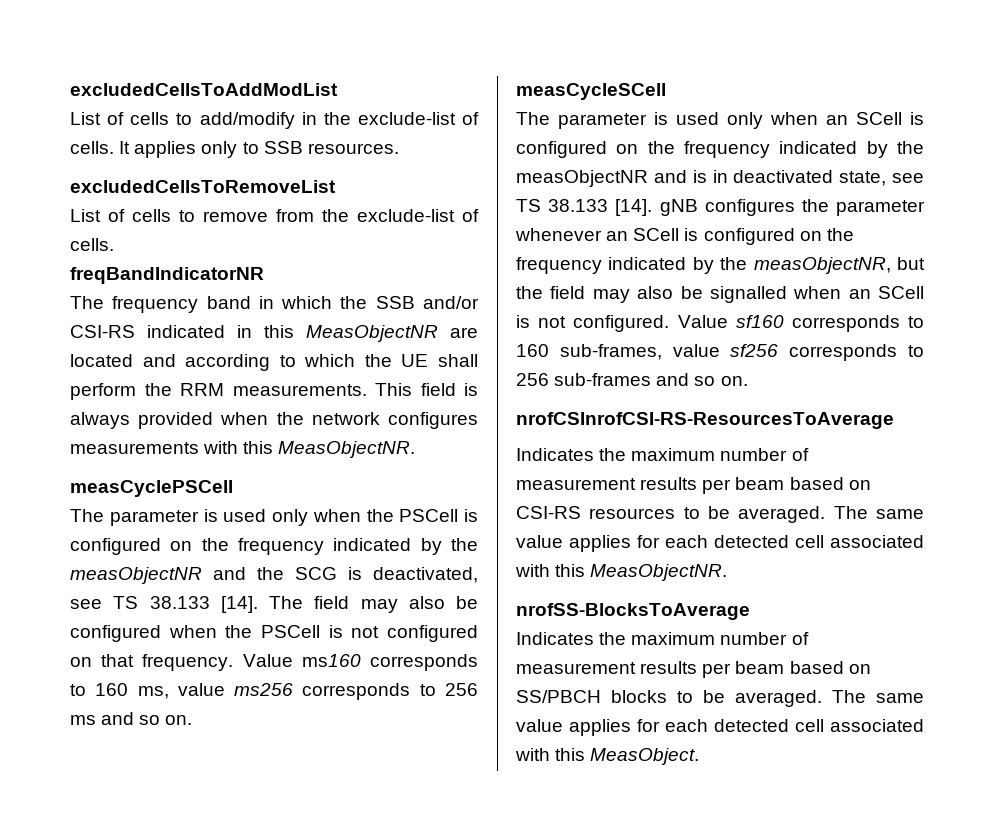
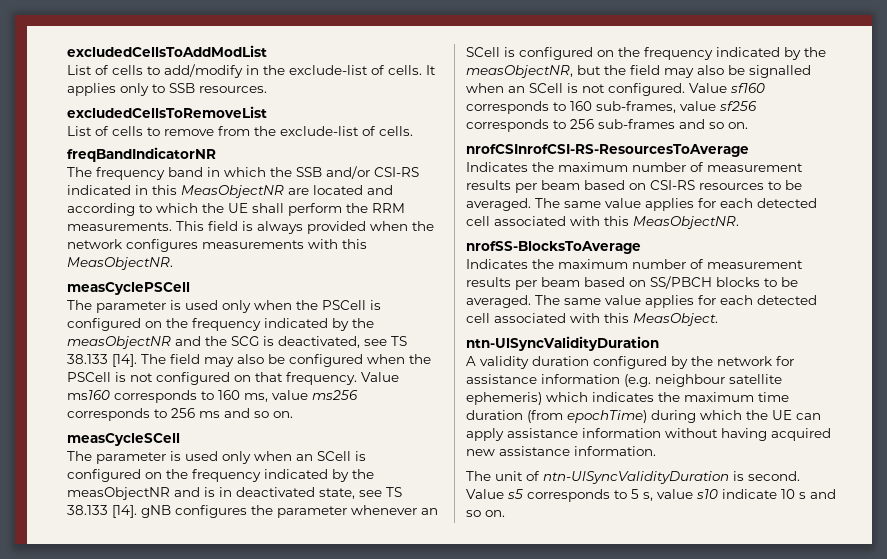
  The same value applies for each detected cell associated with this MeasObject.
+ ntn-UlSyncValidityDuration
+ A validity duration configured by the network for assistance information (e.g. neighbour satellite ephemeris) which indicates the maximum time duration (from epochTime) during which the UE can apply assistance information without having acquired new assistance information.
+ The unit of ntn-UlSyncValidityDuration is second. Value s5 corresponds to 5 s, value s10 indicate 10 s and so on.

